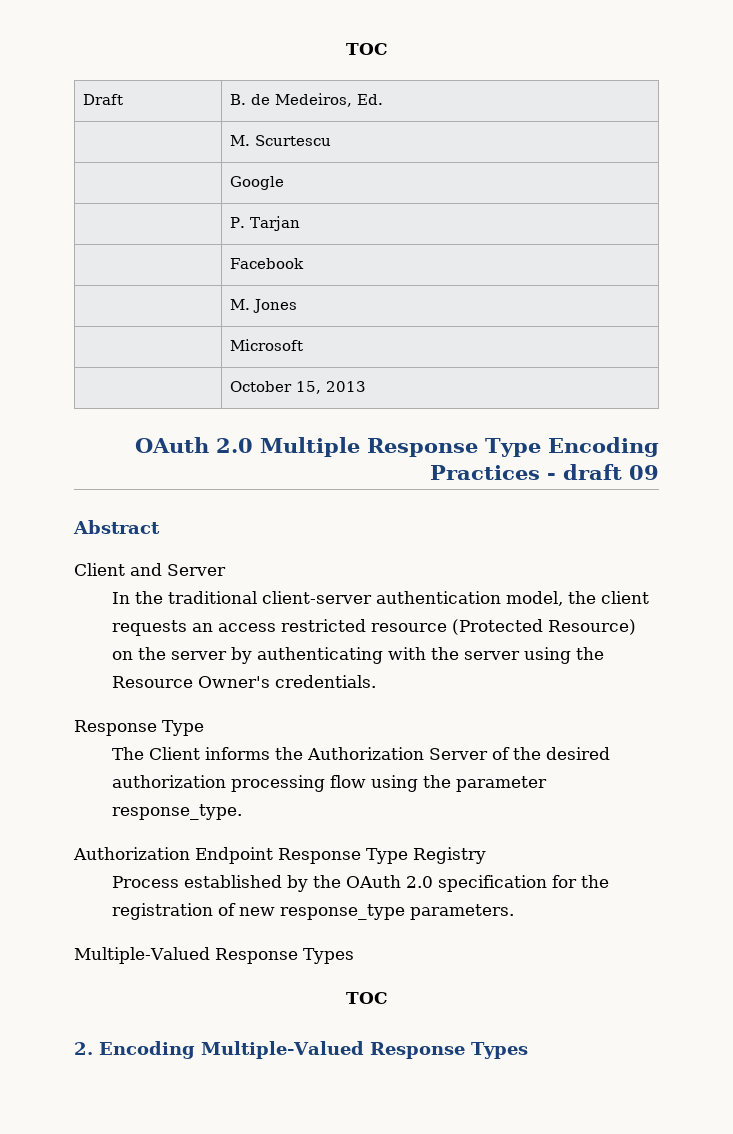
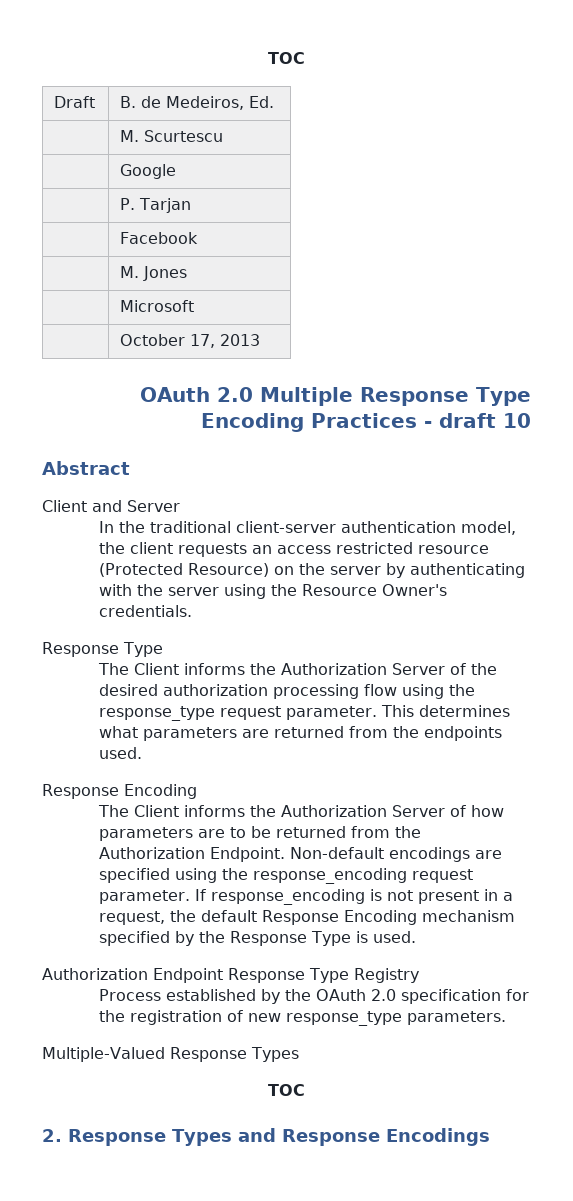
- | October 15, 2013
+ | October 17, 2013
- OAuth 2.0 Multiple Response Type Encoding Practices - draft 09
+ OAuth 2.0 Multiple Response Type Encoding Practices - draft 10
- The Client informs the Authorization Server of the desired authorization processing flow using the parameter response_type.
+ The Client informs the Authorization Server of the desired authorization processing flow using the response_type request parameter. This determines what parameters are returned from the endpoints used.
+ Response Encoding
+ The Client informs the Authorization Server of how parameters are to be returned from the Authorization Endpoint. Non-default encodings are specified using the response_encoding request parameter. If response_encoding is not present in a request, the default Response Encoding mechanism specified by the Response Type is used.
- 2. Encoding Multiple-Valued Response Types
+ 2. Response Types and Response Encodings

